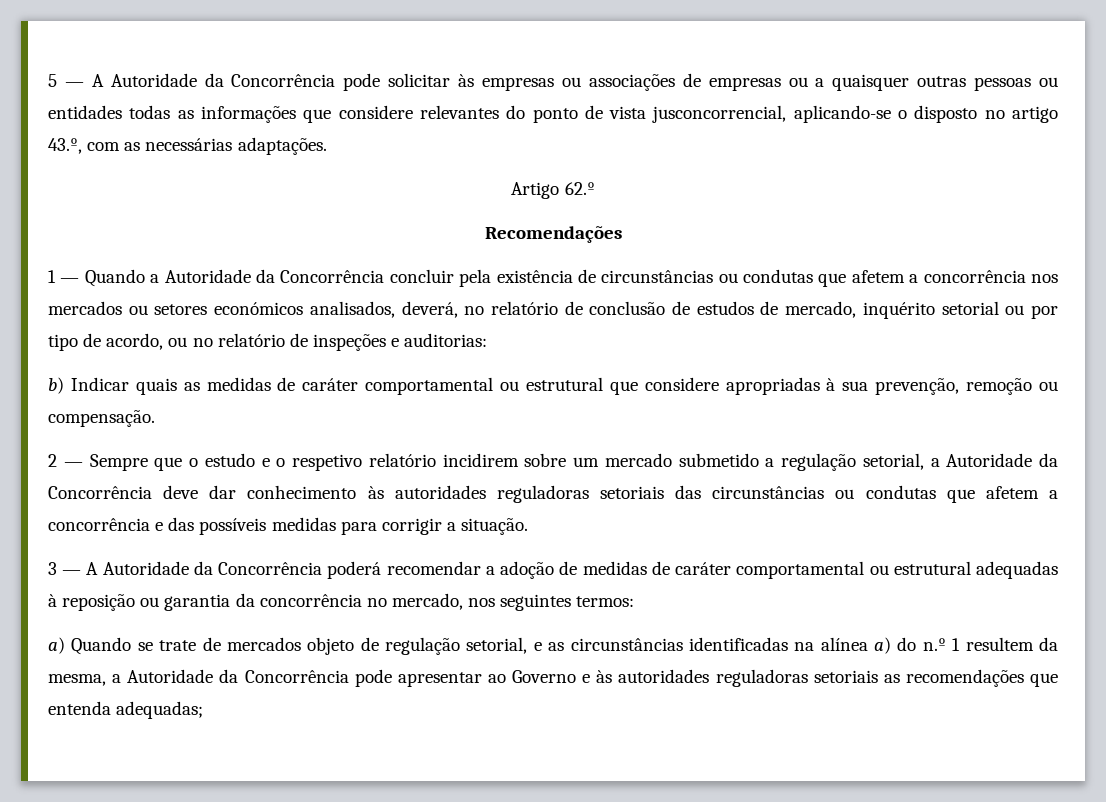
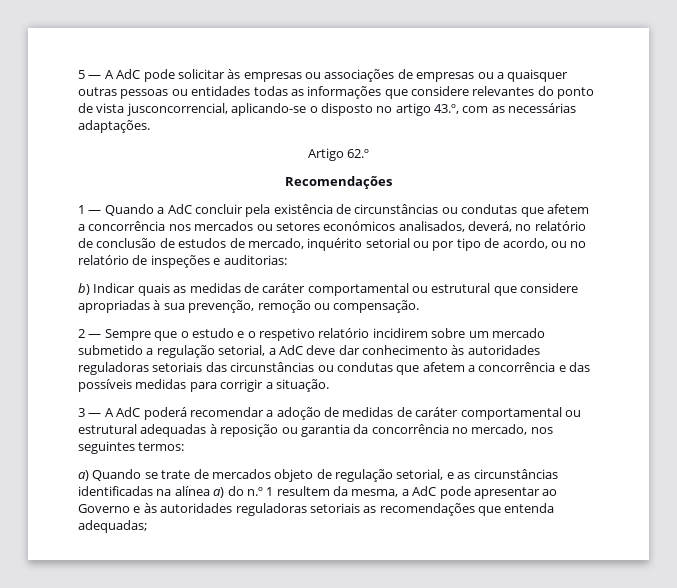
- 5 — A Autoridade da Concorrência pode solicitar às empresas ou associações de empresas ou a quaisquer outras pessoas ou entidades todas as informações que considere relevantes do ponto de vista jusconcorrencial, aplicando-se o disposto no artigo 43.º, com as necessárias adaptações.
+ 5 — A AdC pode solicitar às empresas ou associações de empresas ou a quaisquer outras pessoas ou entidades todas as informações que considere relevantes do ponto de vista jusconcorrencial, aplicando-se o disposto no artigo 43.º, com as necessárias adaptações.
- 1 — Quando a Autoridade da Concorrência concluir pela existência de circunstâncias ou condutas que afetem a concorrência nos mercados ou setores económicos analisados, deverá, no relatório de conclusão de estudos de mercado, inquérito setorial ou por tipo de acordo, ou no relatório de inspeções e auditorias:
+ 1 — Quando a AdC concluir pela existência de circunstâncias ou condutas que afetem a concorrência nos mercados ou setores económicos analisados, deverá, no relatório de conclusão de estudos de mercado, inquérito setorial ou por tipo de acordo, ou no relatório de inspeções e auditorias:
- 2 — Sempre que o estudo e o respetivo relatório incidirem sobre um mercado submetido a regulação setorial, a Autoridade da Concorrência deve dar conhecimento às autoridades reguladoras setoriais das circunstâncias ou condutas que afetem a concorrência e das possíveis medidas para corrigir a situação.
+ 2 — Sempre que o estudo e o respetivo relatório incidirem sobre um mercado submetido a regulação setorial, a AdC deve dar conhecimento às autoridades reguladoras setoriais das circunstâncias ou condutas que afetem a concorrência e das possíveis medidas para corrigir a situação.
- 3 — A Autoridade da Concorrência poderá recomendar a adoção de medidas de caráter comportamental ou estrutural adequadas à reposição ou garantia da concorrência no mercado, nos seguintes termos:
+ 3 — A AdC poderá recomendar a adoção de medidas de caráter comportamental ou estrutural adequadas à reposição ou garantia da concorrência no mercado, nos seguintes termos:
- a) Quando se trate de mercados objeto de regulação setorial, e as circunstâncias identificadas na alínea a) do n.º 1 resultem da mesma, a Autoridade da Concorrência pode apresentar ao Governo e às autoridades reguladoras setoriais as recomendações que entenda adequadas;
+ a) Quando se trate de mercados objeto de regulação setorial, e as circunstâncias identificadas na alínea a) do n.º 1 resultem da mesma, a AdC pode apresentar ao Governo e às autoridades reguladoras setoriais as recomendações que entenda adequadas;

